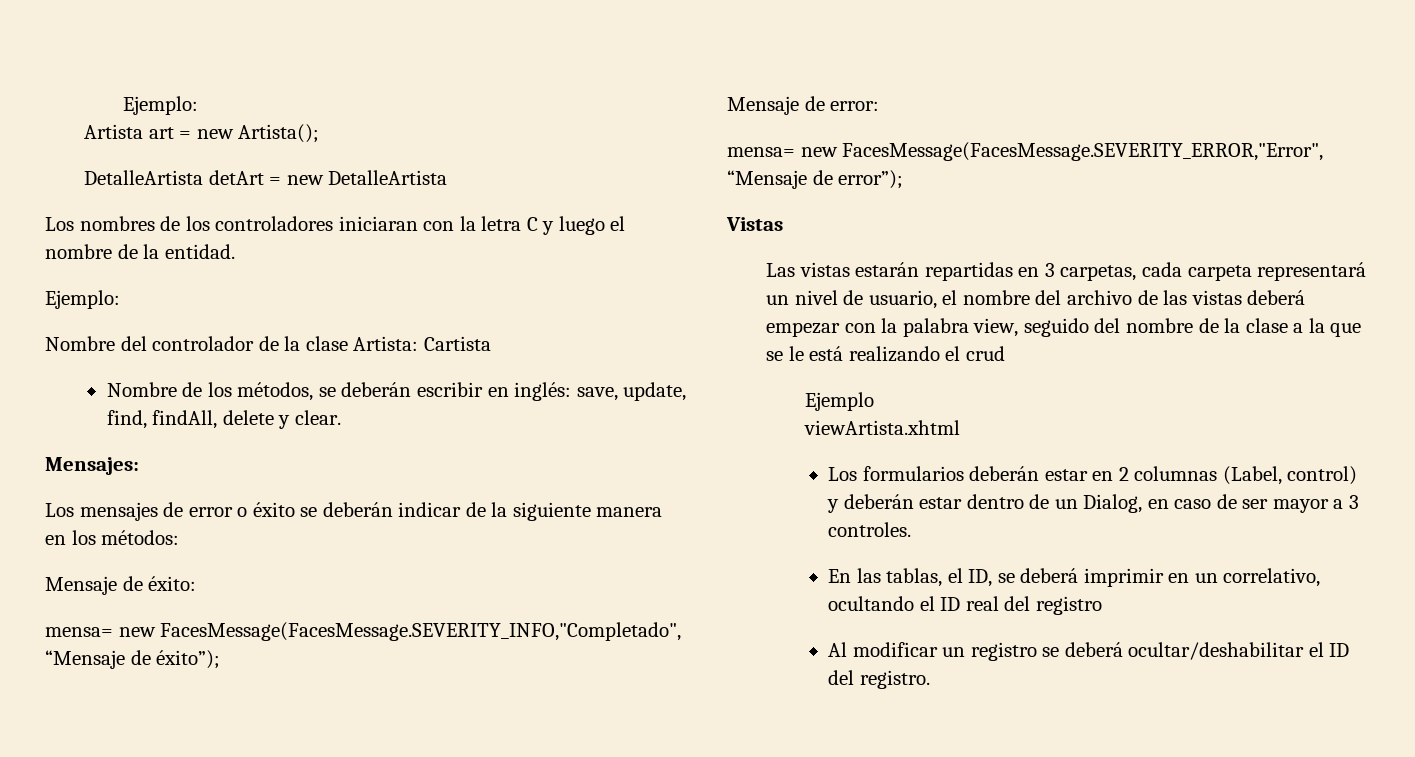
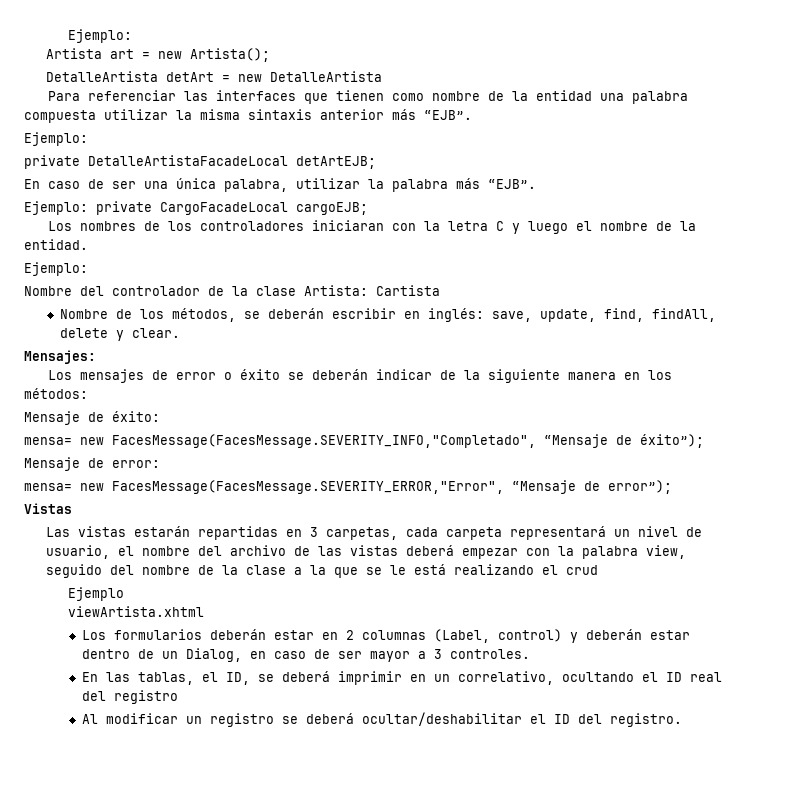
+ Para referenciar las interfaces que tienen como nombre de la entidad una palabra compuesta utilizar la misma sintaxis anterior más “EJB”.
+ Ejemplo:
+ private DetalleArtistaFacadeLocal detArtEJB;
+ En caso de ser una única palabra, utilizar la palabra más “EJB”.
+ Ejemplo: private CargoFacadeLocal cargoEJB;

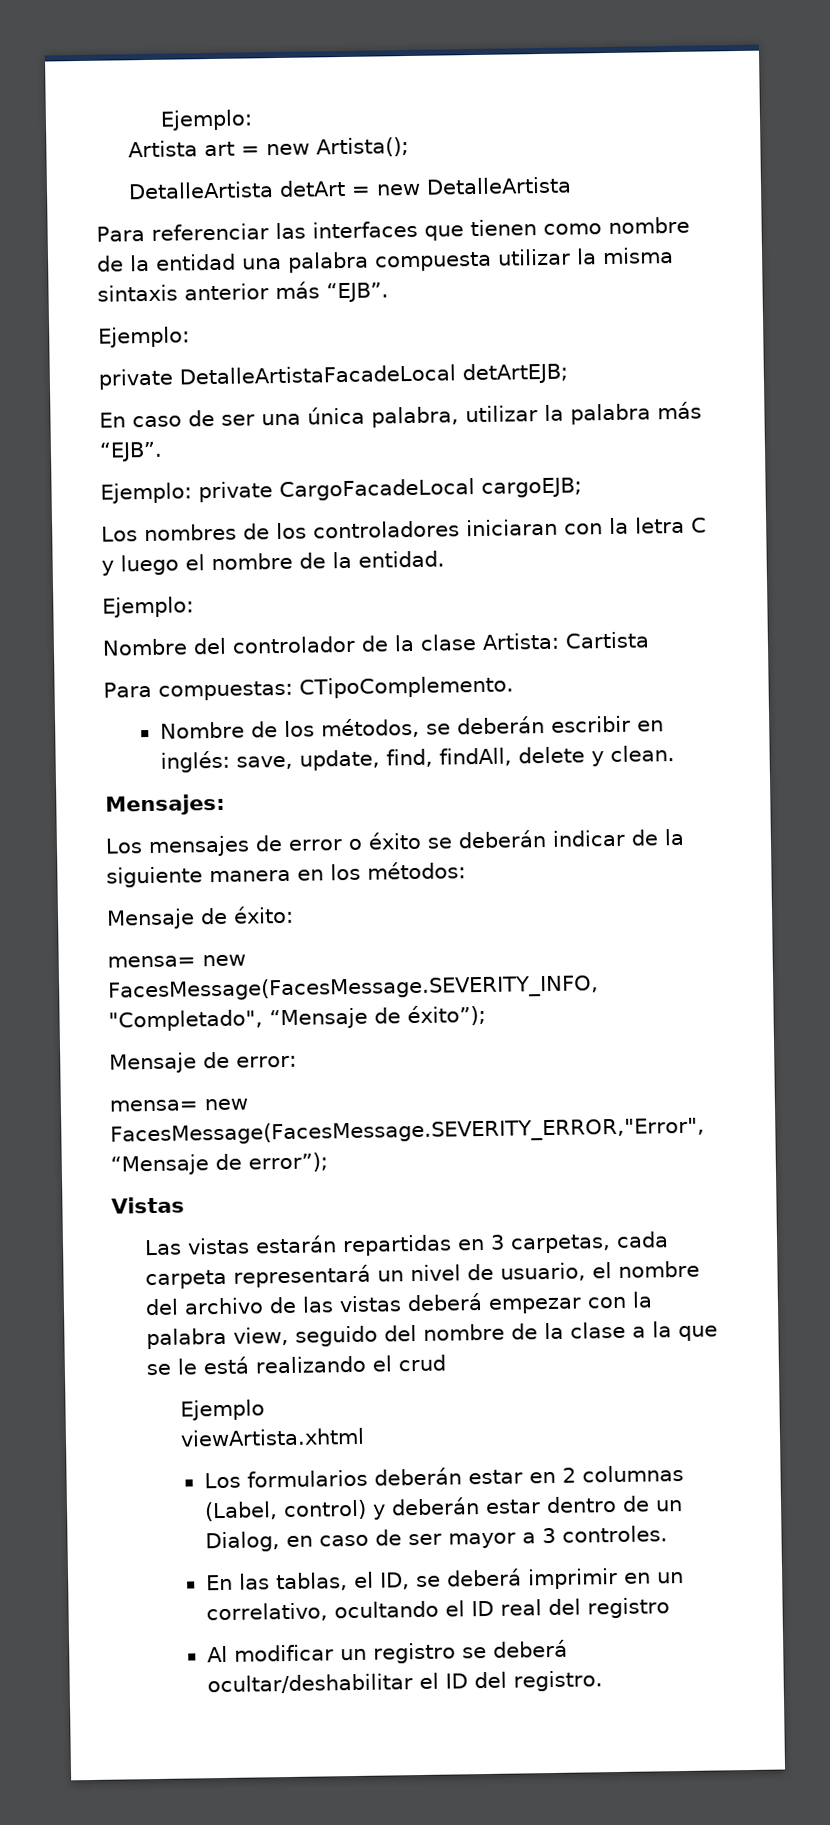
+ Para compuestas: CTipoComplemento.
- Nombre de los métodos, se deberán escribir en inglés: save, update, find, findAll, delete y clear.
+ Nombre de los métodos, se deberán escribir en inglés: save, update, find, findAll, delete y clean.

